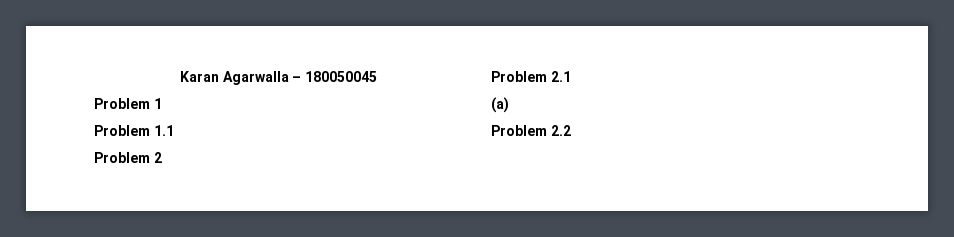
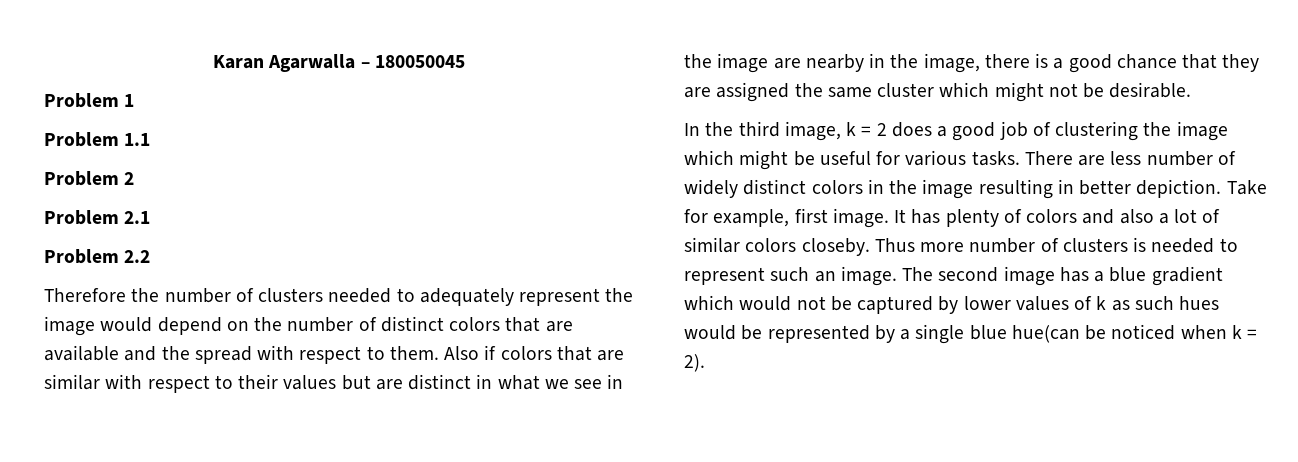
- (a)
+ Therefore the number of clusters needed to adequately represent the image would depend on the number of distinct colors that are available and the spread with respect to them. Also if colors that are similar with respect to their values but are distinct in what we see in the image are nearby in the image, there is a good chance that they are assigned the same cluster which might not be desirable.
+ In the third image, k = 2 does a good job of clustering the image which might be useful for various tasks. There are less number of widely distinct colors in the image resulting in better depiction. Take for example, first image. It has plenty of colors and also a lot of similar colors closeby. Thus more number of clusters is needed to represent such an image. The second image has a blue gradient which would not be captured by lower values of k as such hues would be represented by a single blue hue(can be noticed when k = 2).

